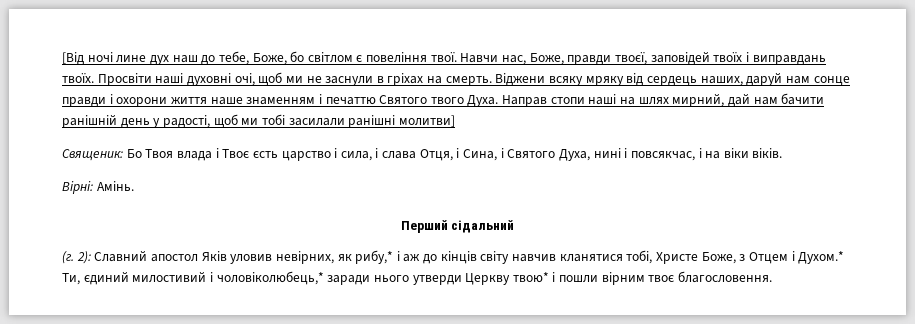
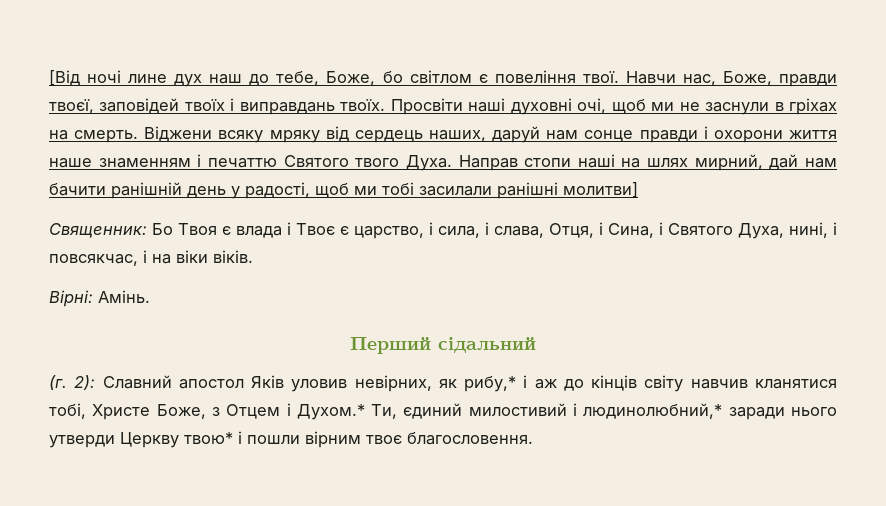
- Священик: Бо Твоя влада і Твоє єсть царство і сила, і слава Отця, і Сина, і Святого Духа, нині і повсякчас, і на віки віків.
+ Священник: Бо Твоя є влада і Твоє є царство, і сила, і слава, Отця, і Сина, і Святого Духа, нині, і повсякчас, і на віки віків.
- (г. 2): Славний апостол Яків уловив невірних, як рибу,* і аж до кінців світу навчив кланятися тобі, Христе Боже, з Отцем і Духом.* Ти, єдиний милостивий і чоловіколюбець,* заради нього утверди Церкву твою* і пошли вірним твоє благословення.
+ (г. 2): Славний апостол Яків уловив невірних, як рибу,* і аж до кінців світу навчив кланятися тобі, Христе Боже, з Отцем і Духом.* Ти, єдиний милостивий і людинолюбний,* заради нього утверди Церкву твою* і пошли вірним твоє благословення.

